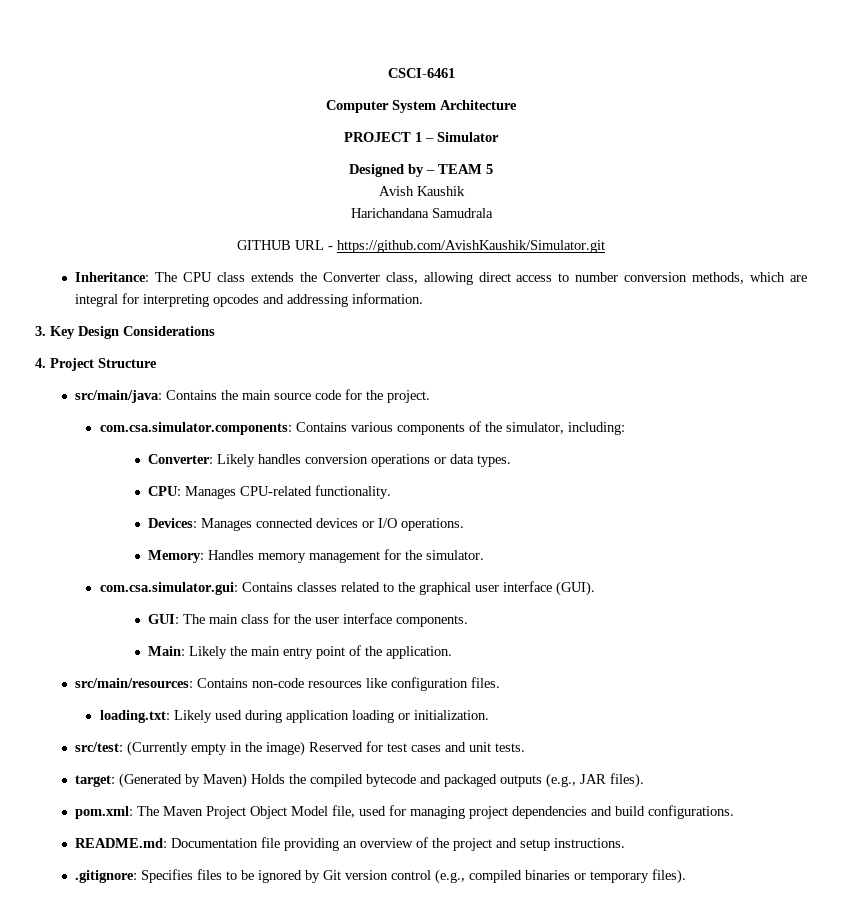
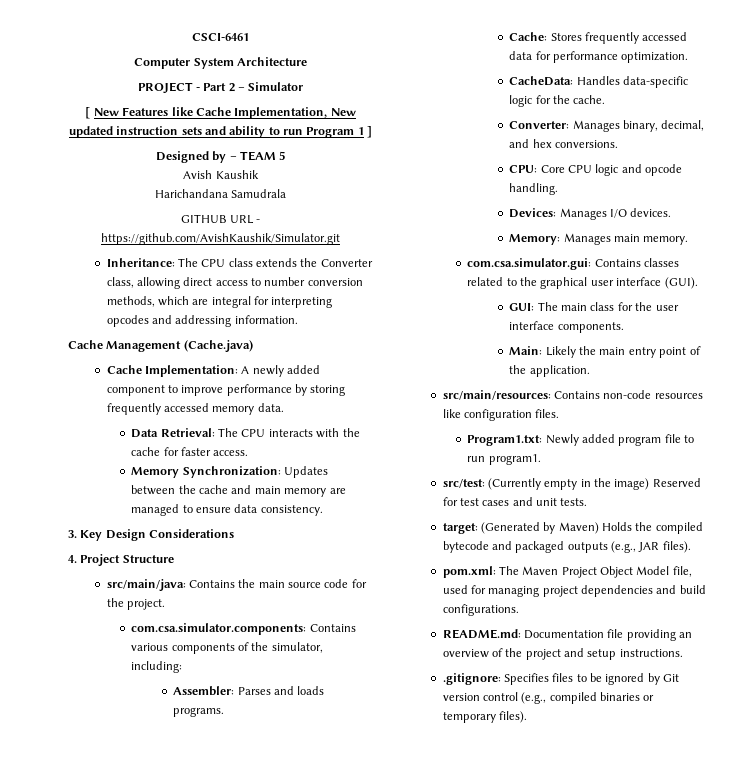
- PROJECT 1 – Simulator
+ PROJECT - Part 2 – Simulator
+ [ New Features like Cache Implementation, New updated instruction sets and ability to run Program 1 ]
+ Cache Management (Cache.java)
+ Cache Implementation: A newly added component to improve performance by storing frequently accessed memory data.
+ Data Retrieval: The CPU interacts with the cache for faster access.
+ Memory Synchronization: Updates between the cache and main memory are managed to ensure data consistency.
- Converter: Likely handles conversion operations or data types.
- CPU: Manages CPU-related functionality.
- Devices: Manages connected devices or I/O operations.
- Memory: Handles memory management for the simulator.
+ Assembler: Parses and loads programs.
+ Cache: Stores frequently accessed data for performance optimization.
+ CacheData: Handles data-specific logic for the cache.
+ Converter: Manages binary, decimal, and hex conversions.
+ CPU: Core CPU logic and opcode handling.
+ Devices: Manages I/O devices.
+ Memory: Manages main memory.
- loading.txt: Likely used during application loading or initialization.
+ Program1.txt: Newly added program file to run program1.

